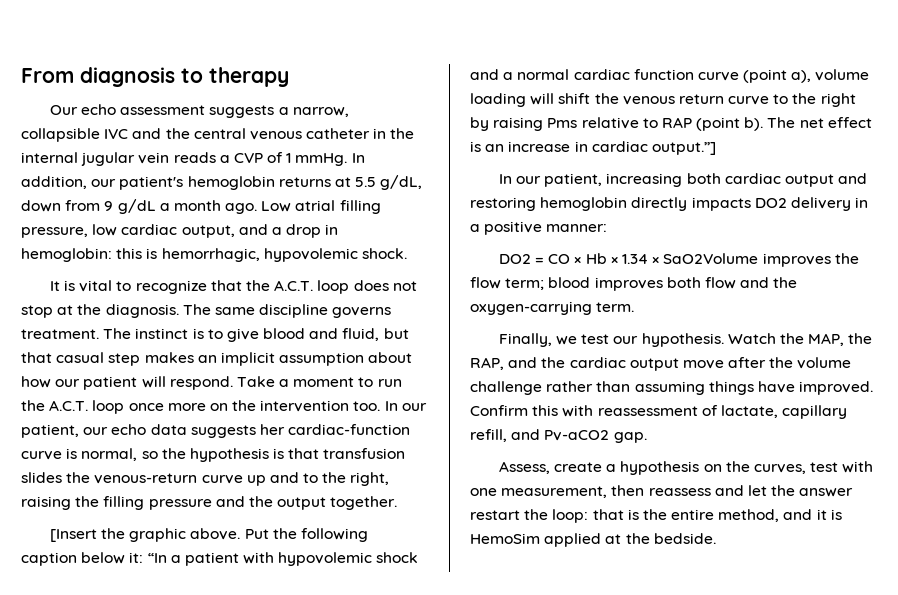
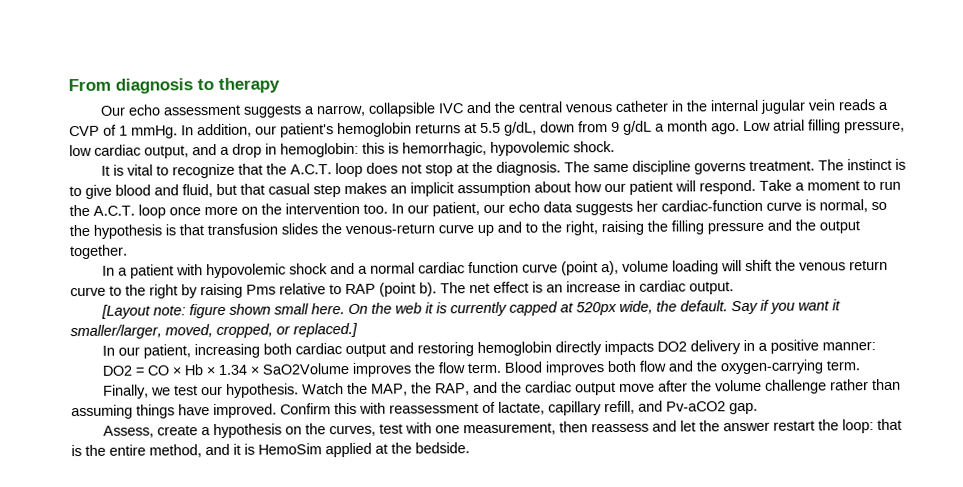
- [Insert the graphic above. Put the following caption below it: “In a patient with hypovolemic shock and a normal cardiac function curve (point a), volume loading will shift the venous return curve to the right by raising Pms relative to RAP (point b).
+ In a patient with hypovolemic shock and a normal cardiac function curve (point a), volume loading will shift the venous return curve to the right by raising Pms relative to RAP (point b).
- The net effect is an increase in cardiac output.”]
+ The net effect is an increase in cardiac output.
+ [Layout note: figure shown small here. On the web it is currently capped at 520px wide, the default. Say if you want it smaller/larger, moved, cropped, or replaced.]
- DO2 = CO × Hb × 1.34 × SaO2Volume improves the flow term; blood improves both flow and the oxygen-carrying term.
+ DO2 = CO × Hb × 1.34 × SaO2Volume improves the flow term. Blood improves both flow and the oxygen-carrying term.

